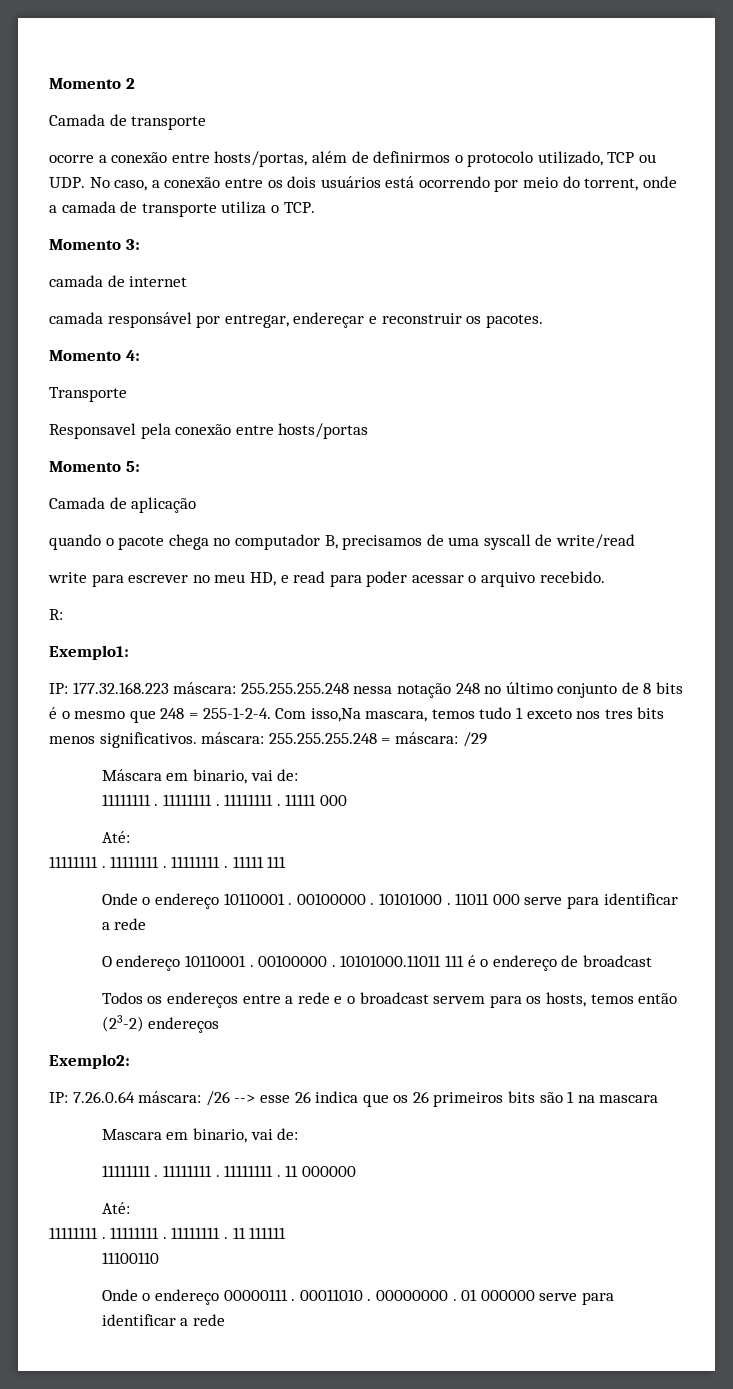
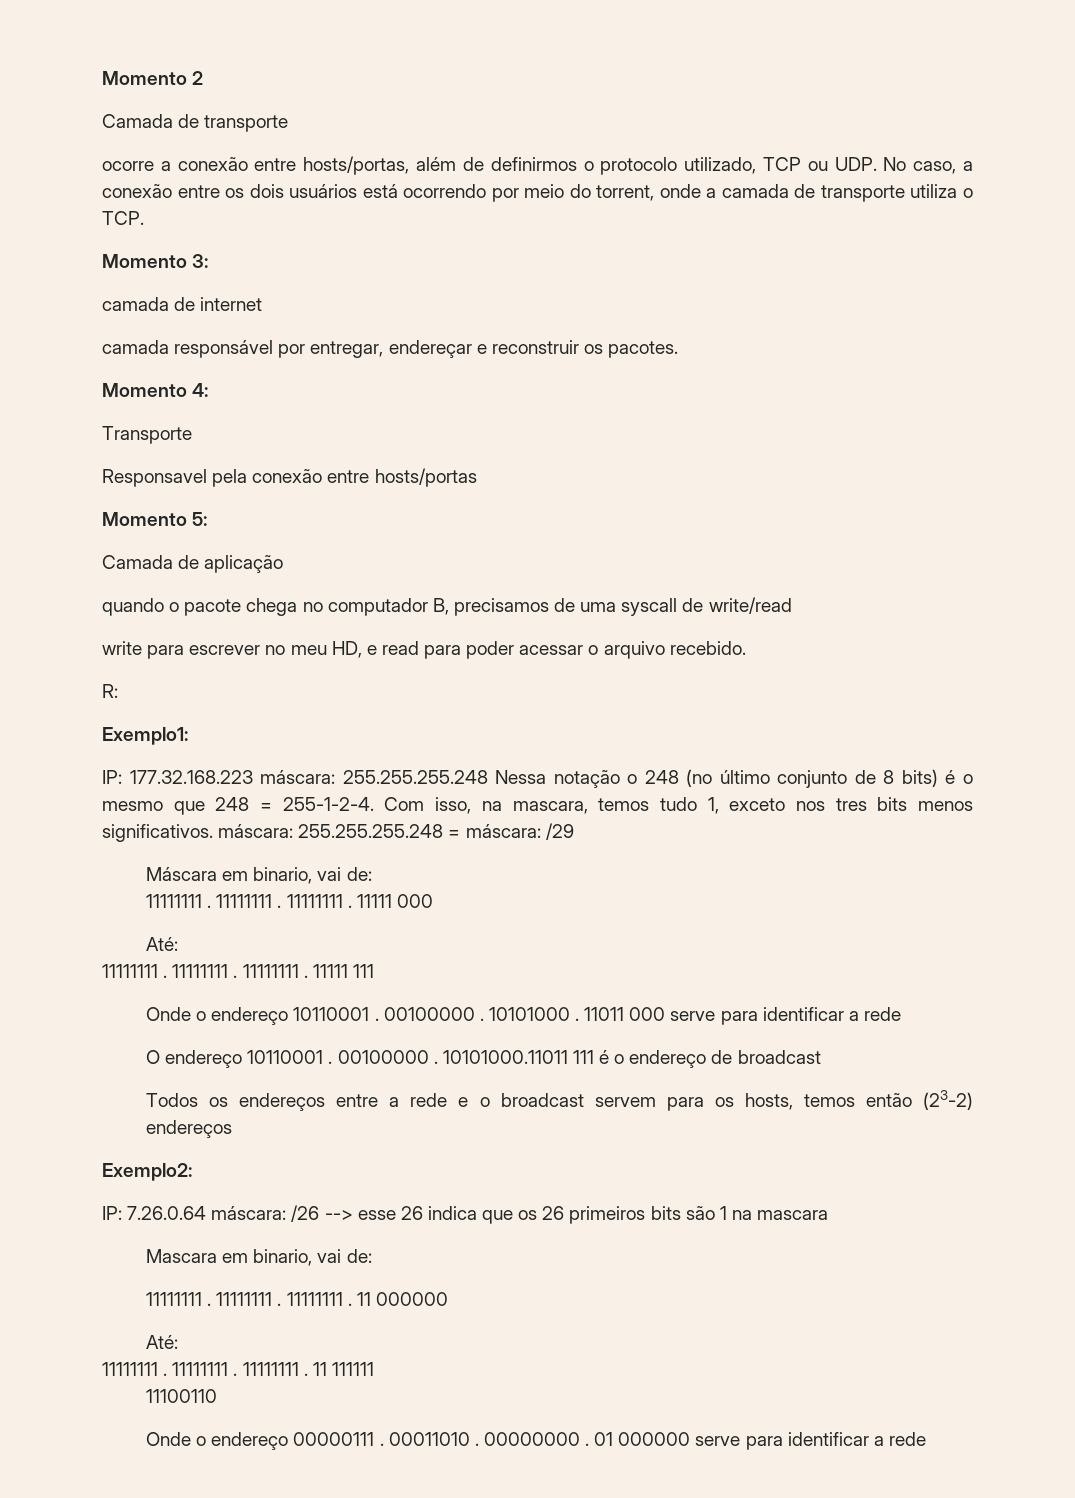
- IP: 177.32.168.223 máscara: 255.255.255.248 nessa notação 248 no último conjunto de 8 bits é o mesmo que 248 = 255-1-2-4.
+ IP: 177.32.168.223 máscara: 255.255.255.248 Nessa notação o 248 (no último conjunto de 8 bits) é o mesmo que 248 = 255-1-2-4.
- Com isso,Na mascara, temos tudo 1 exceto nos tres bits menos significativos. máscara: 255.255.255.248 = máscara: /29
+ Com isso, na mascara, temos tudo 1, exceto nos tres bits menos significativos. máscara: 255.255.255.248 = máscara: /29

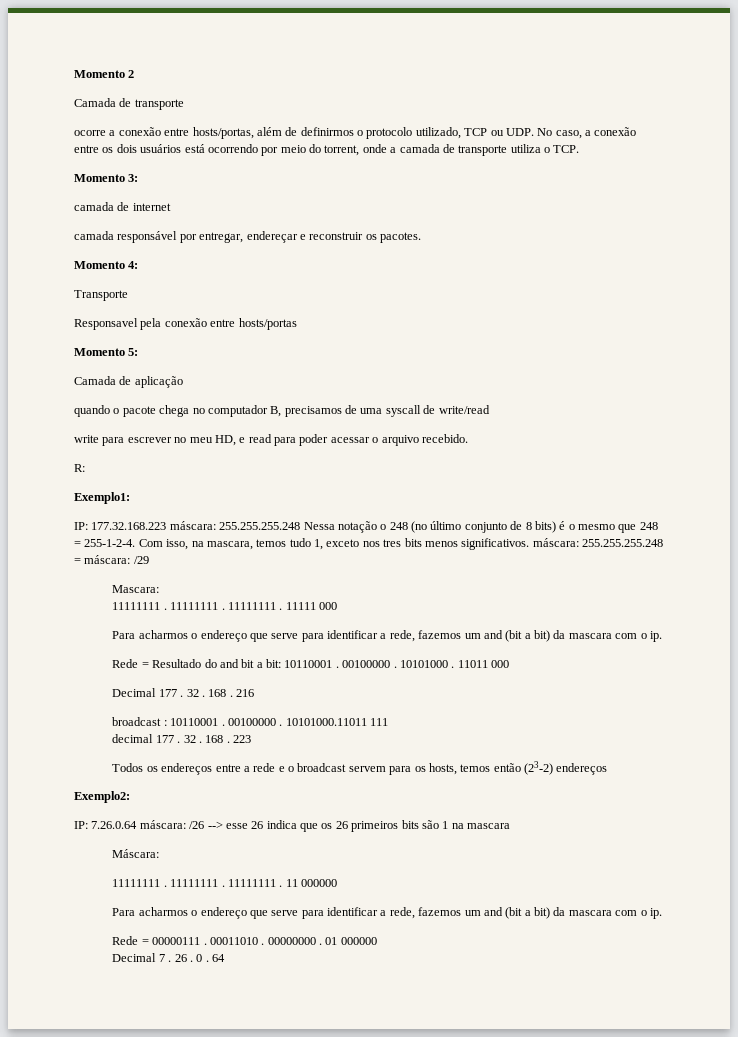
- Máscara em binario, vai de:
+ Mascara:
  11111 000
- Até:
- 11111111 . 11111111 . 11111111 . 11111 111
- Onde o endereço 10110001 .
+ Para acharmos o endereço que serve para identificar a rede, fazemos um and (bit a bit) da mascara com o ip.
+ Rede = Resultado do and bit a bit: 10110001 .
- 11011 000 serve para identificar a rede
- O endereço 10110001 .
+ 11011 000
+ Decimal 177 . 32 . 168 . 216
+ broadcast : 10110001 .
- 10101000.11011 111 é o endereço de broadcast
+ 10101000.11011 111
+ decimal 177 . 32 . 168 . 223
- Mascara em binario, vai de:
+ Máscara:
  11 000000
- Até:
- 11111111 . 11111111 . 11111111 . 11 111111
- 11100110
- Onde o endereço 00000111 .
+ Para acharmos o endereço que serve para identificar a rede, fazemos um and (bit a bit) da mascara com o ip.
+ Rede = 00000111 .
- 01 000000 serve para identificar a rede
+ 01 000000
+ Decimal 7 . 26 . 0 . 64

